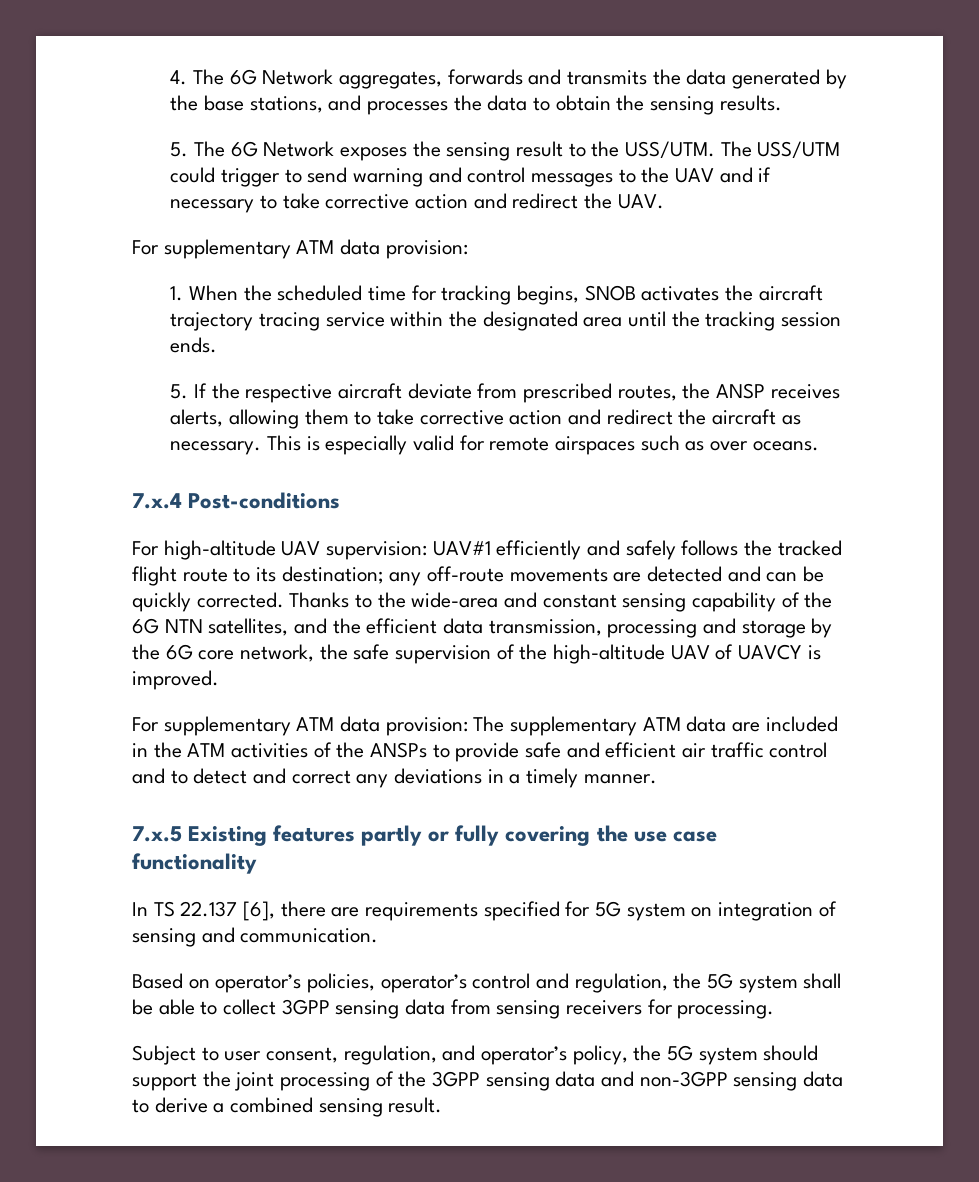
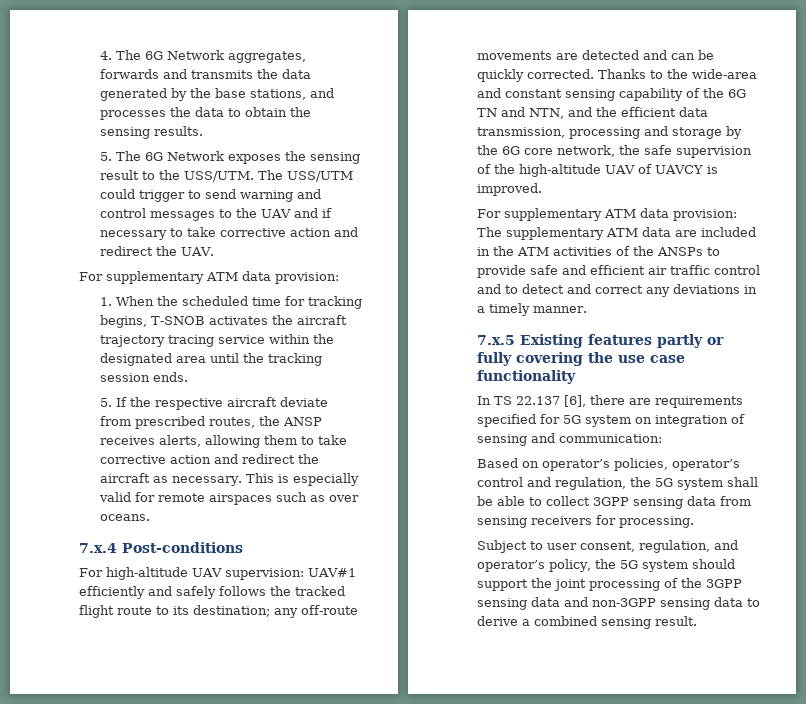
- 1. When the scheduled time for tracking begins, SNOB activates the aircraft trajectory tracing service within the designated area until the tracking session ends.
+ 1. When the scheduled time for tracking begins, T-SNOB activates the aircraft trajectory tracing service within the designated area until the tracking session ends.
- Thanks to the wide-area and constant sensing capability of the 6G NTN satellites, and the efficient data transmission, processing and storage by the 6G core network, the safe supervision of the high-altitude UAV of UAVCY is improved.
+ Thanks to the wide-area and constant sensing capability of the 6G TN and NTN, and the efficient data transmission, processing and storage by the 6G core network, the safe supervision of the high-altitude UAV of UAVCY is improved.
- In TS 22.137 [6], there are requirements specified for 5G system on integration of sensing and communication.
+ In TS 22.137 [6], there are requirements specified for 5G system on integration of sensing and communication:

